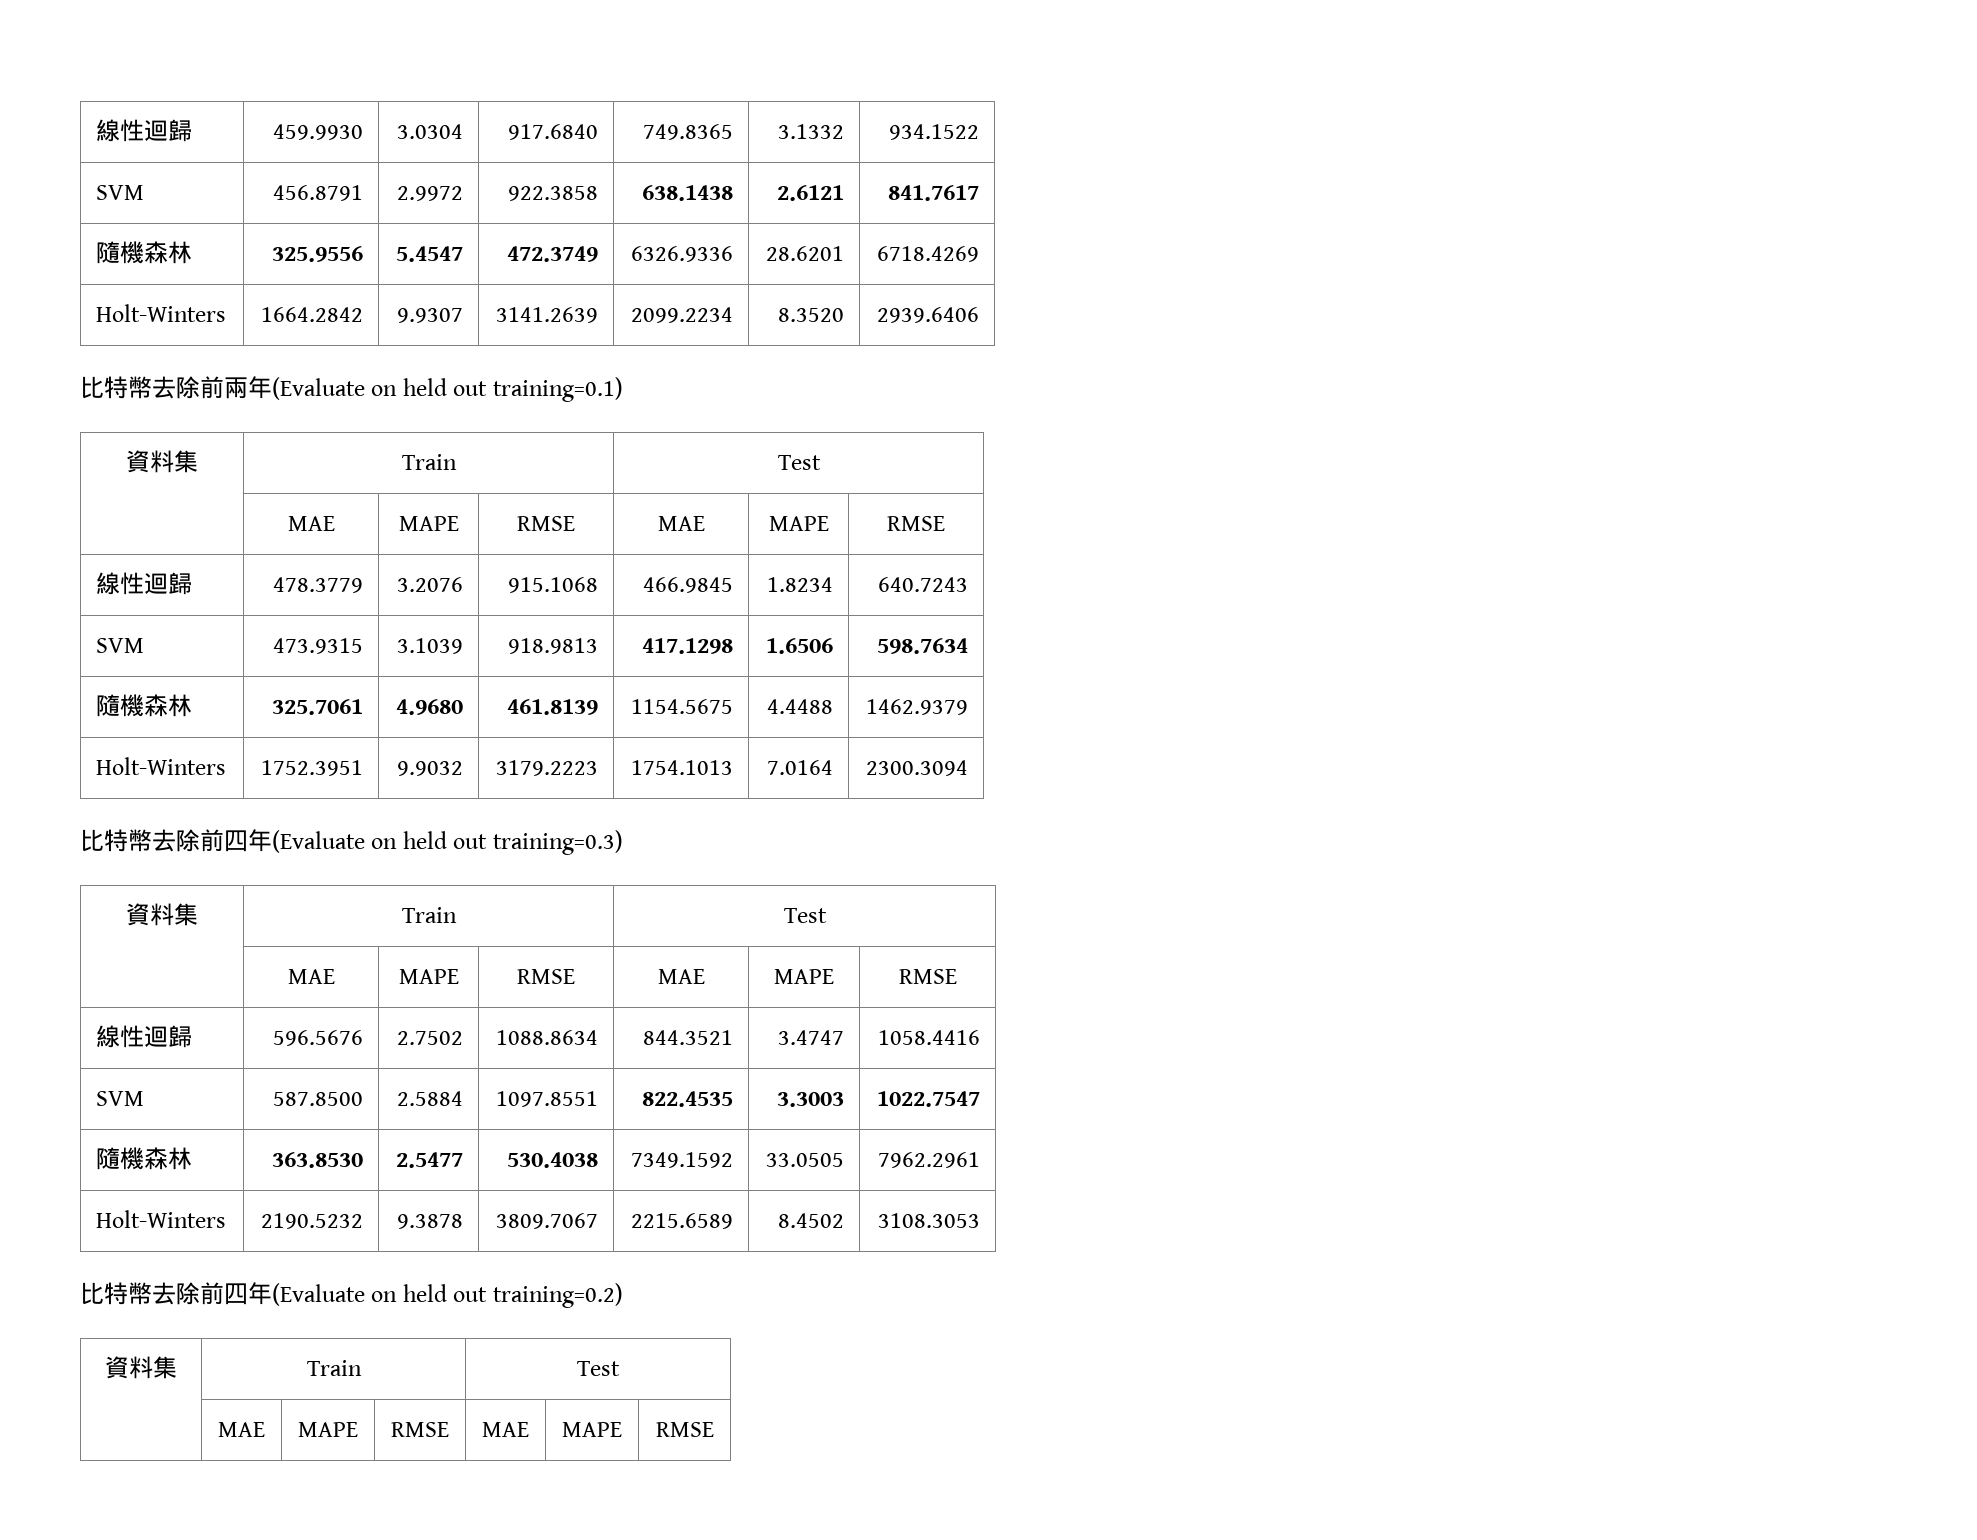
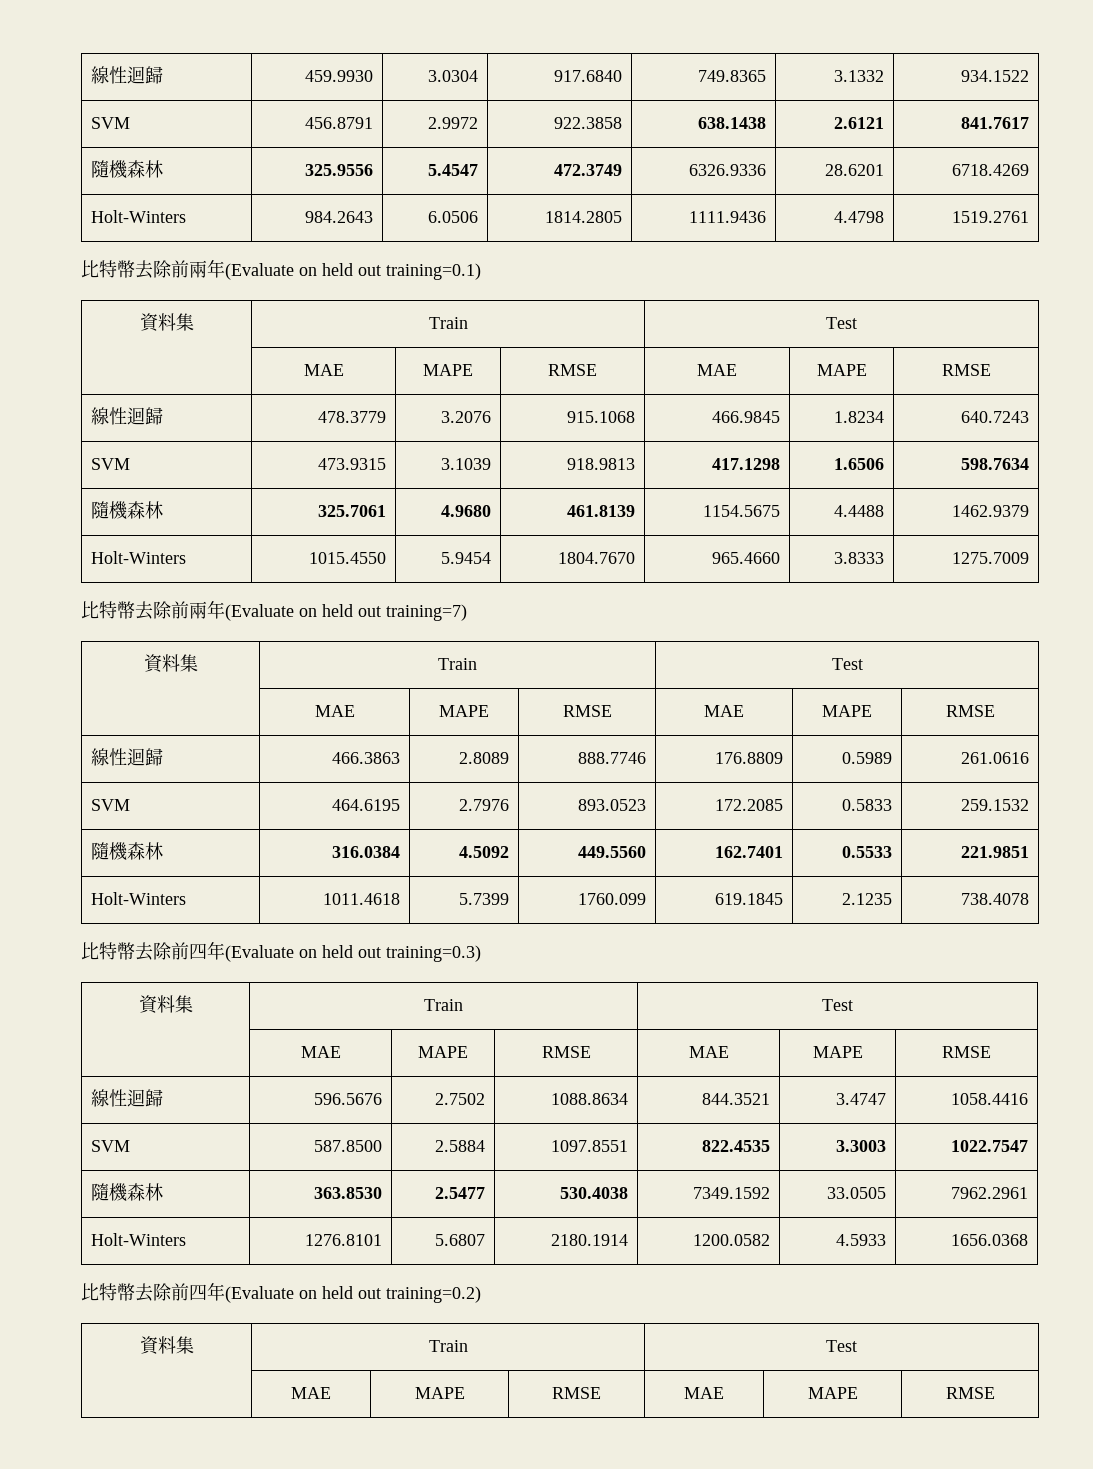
- Holt-Winters | 1664.2842 | 9.9307 | 3141.2639 | 2099.2234 | 8.3520 | 2939.6406
+ Holt-Winters | 984.2643 | 6.0506 | 1814.2805 | 1111.9436 | 4.4798 | 1519.2761
- Holt-Winters | 1752.3951 | 9.9032 | 3179.2223 | 1754.1013 | 7.0164 | 2300.3094
+ Holt-Winters | 1015.4550 | 5.9454 | 1804.7670 | 965.4660 | 3.8333 | 1275.7009
+ 比特幣去除前兩年(Evaluate on held out training=7)
+ 資料集 | Train | Test
+ | MAE | MAPE | RMSE | MAE | MAPE | RMSE
+ 線性迴歸 | 466.3863 | 2.8089 | 888.7746 | 176.8809 | 0.5989 | 261.0616
+ SVM | 464.6195 | 2.7976 | 893.0523 | 172.2085 | 0.5833 | 259.1532
+ 隨機森林 | 316.0384 | 4.5092 | 449.5560 | 162.7401 | 0.5533 | 221.9851
+ Holt-Winters | 1011.4618 | 5.7399 | 1760.099 | 619.1845 | 2.1235 | 738.4078
- Holt-Winters | 2190.5232 | 9.3878 | 3809.7067 | 2215.6589 | 8.4502 | 3108.3053
+ Holt-Winters | 1276.8101 | 5.6807 | 2180.1914 | 1200.0582 | 4.5933 | 1656.0368

